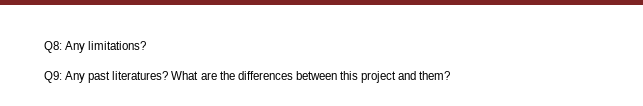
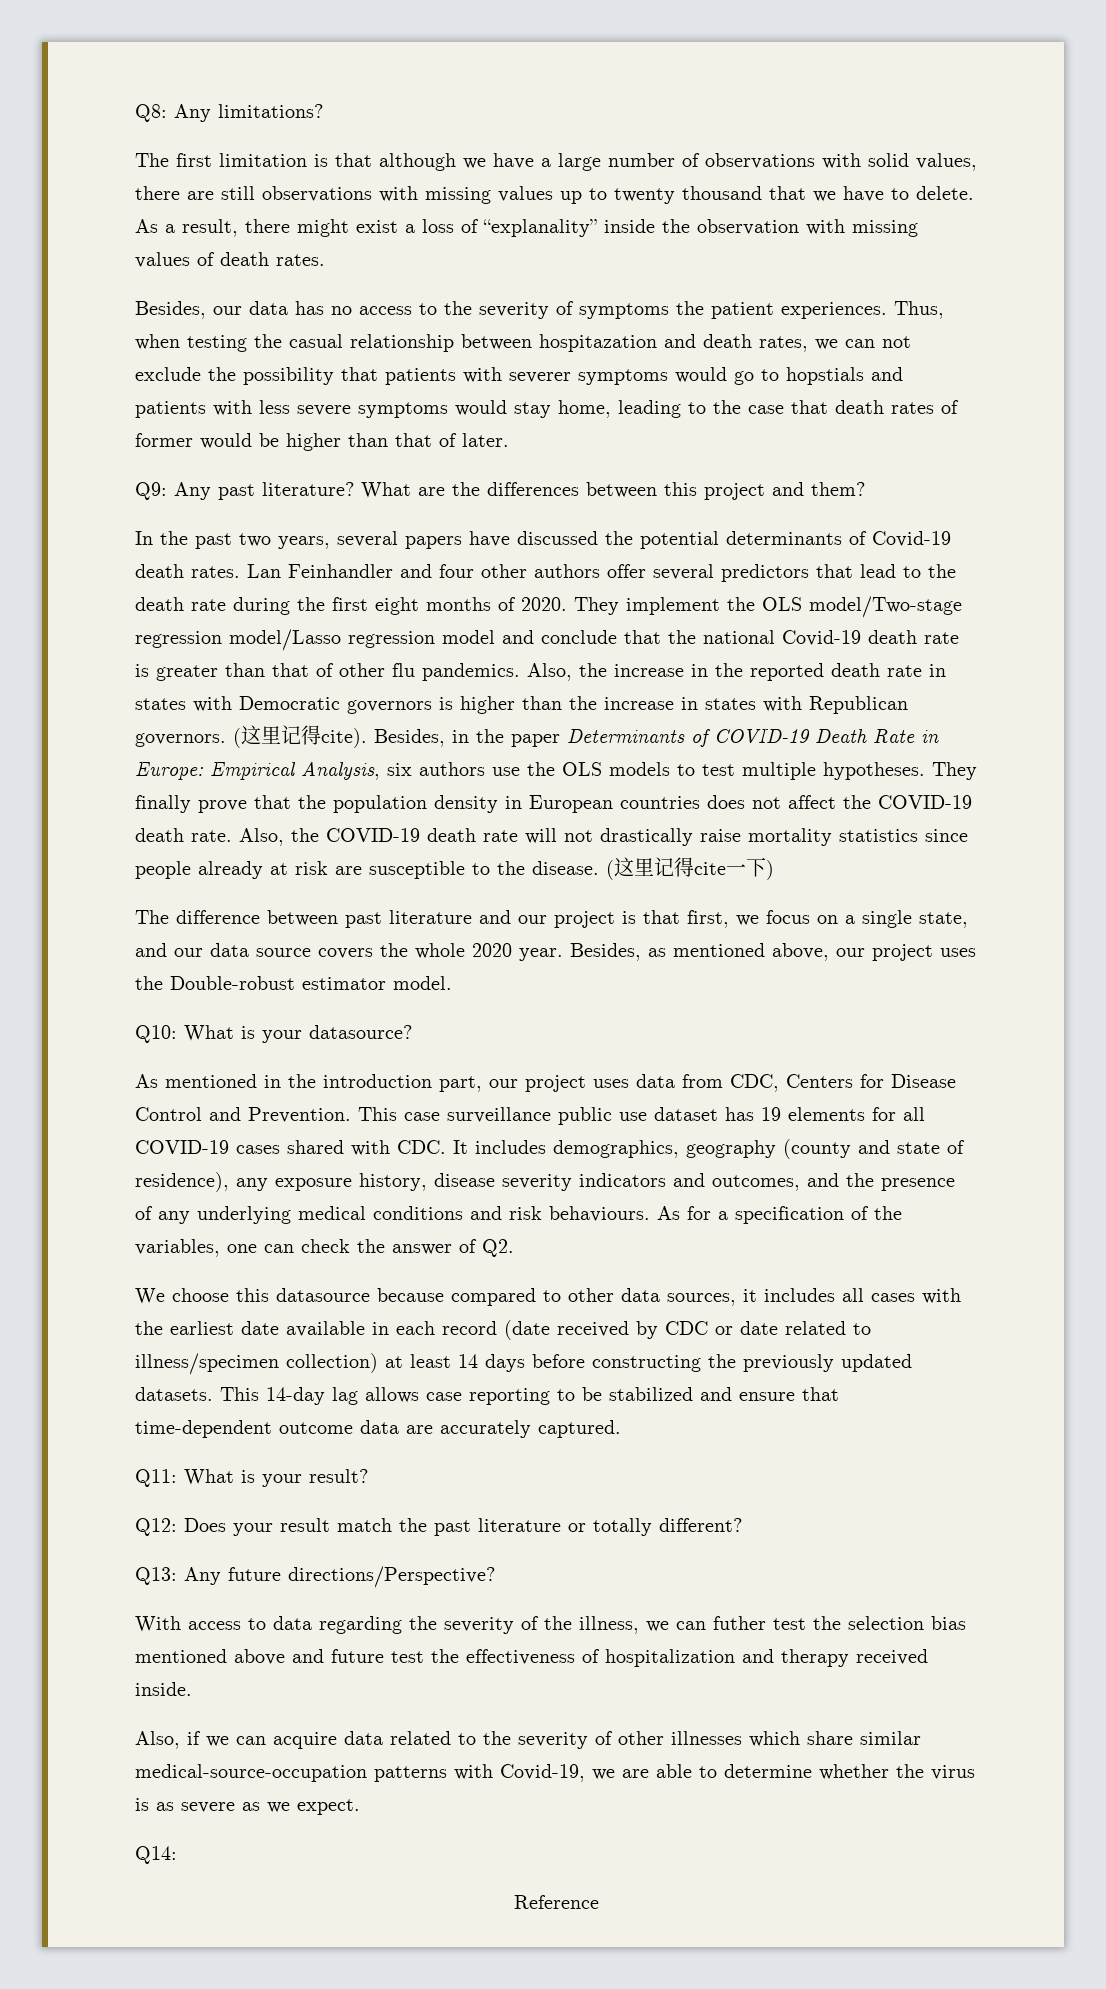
+ The first limitation is that although we have a large number of observations with solid values, there are still observations with missing values up to twenty thousand that we have to delete. As a result, there might exist a loss of “explanality” inside the observation with missing values of death rates.
+ Besides, our data has no access to the severity of symptoms the patient experiences. Thus, when testing the casual relationship between hospitazation and death rates, we can not exclude the possibility that patients with severer symptoms would go to hopstials and patients with less severe symptoms would stay home, leading to the case that death rates of former would be higher than that of later.
- Q9: Any past literatures?
+ Q9: Any past literature?
+ In the past two years, several papers have discussed the potential determinants of Covid-19 death rates. Lan Feinhandler and four other authors offer several predictors that lead to the death rate during the first eight months of 2020. They implement the OLS model/Two-stage regression model/Lasso regression model and conclude that the national Covid-19 death rate is greater than that of other flu pandemics. Also, the increase in the reported death rate in states with Democratic governors is higher than the increase in states with Republican governors. (这里记得cite). Besides, in the paper Determinants of COVID-19 Death Rate in Europe: Empirical Analysis, six authors use the OLS models to test multiple hypotheses. They finally prove that the population density in European countries does not affect the COVID-19 death rate. Also, the COVID-19 death rate will not drastically raise mortality statistics since people already at risk are susceptible to the disease. (这里记得cite一下)
+ The difference between past literature and our project is that first, we focus on a single state, and our data source covers the whole 2020 year. Besides, as mentioned above, our project uses the Double-robust estimator model.
+ Q10: What is your datasource?
+ As mentioned in the introduction part, our project uses data from CDC, Centers for Disease Control and Prevention. This case surveillance public use dataset has 19 elements for all COVID-19 cases shared with CDC. It includes demographics, geography (county and state of residence), any exposure history, disease severity indicators and outcomes, and the presence of any underlying medical conditions and risk behaviours. As for a specification of the variables, one can check the answer of Q2.
+ We choose this datasource because compared to other data sources, it includes all cases with the earliest date available in each record (date received by CDC or date related to illness/specimen collection) at least 14 days before constructing the previously updated datasets. This 14-day lag allows case reporting to be stabilized and ensure that time-dependent outcome data are accurately captured.
+ Q11: What is your result?
+ Q12: Does your result match the past literature or totally different?
+ Q13: Any future directions/Perspective?
+ With access to data regarding the severity of the illness, we can futher test the selection bias mentioned above and future test the effectiveness of hospitalization and therapy received inside.
+ Also, if we can acquire data related to the severity of other illnesses which share similar medical-source-occupation patterns with Covid-19, we are able to determine whether the virus is as severe as we expect.
+ Q14:
+ Reference

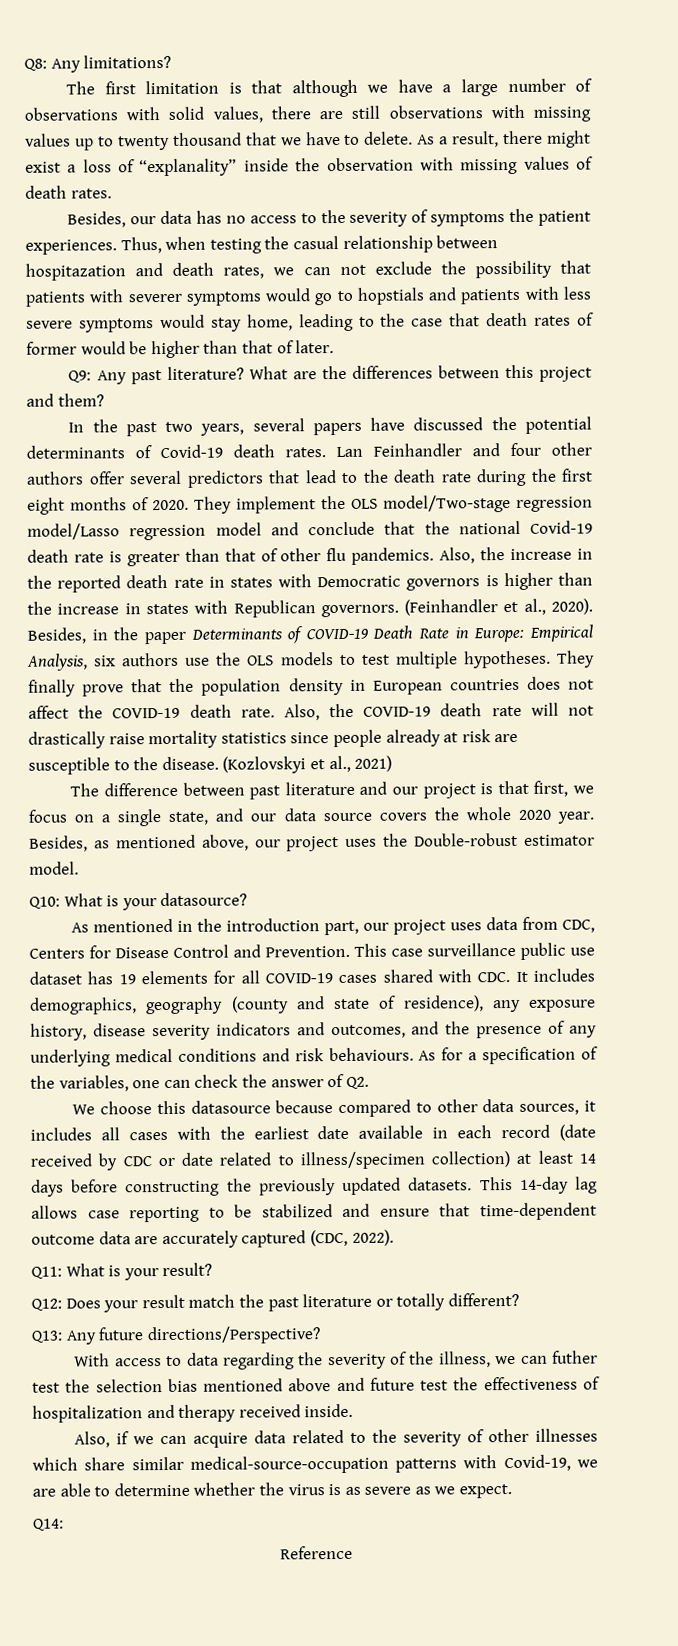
- (这里记得cite).
+ (Feinhandler et al., 2020).
- (这里记得cite一下)
+ (Kozlovskyi et al., 2021)
- This 14-day lag allows case reporting to be stabilized and ensure that time-dependent outcome data are accurately captured.
+ This 14-day lag allows case reporting to be stabilized and ensure that time-dependent outcome data are accurately captured (CDC, 2022).

